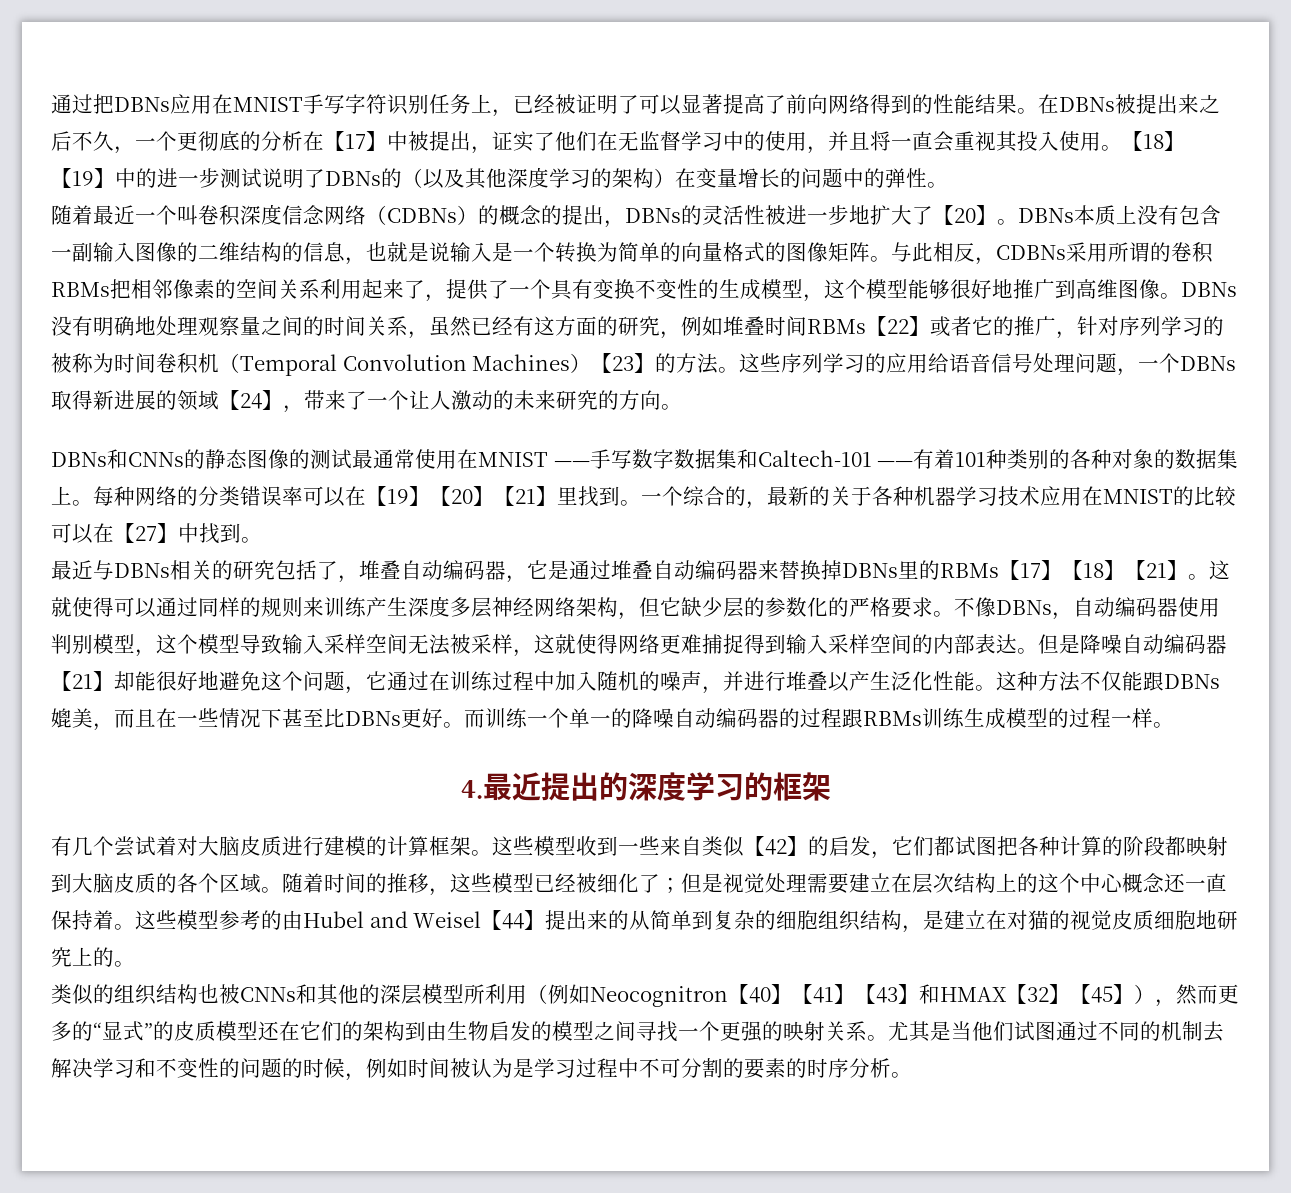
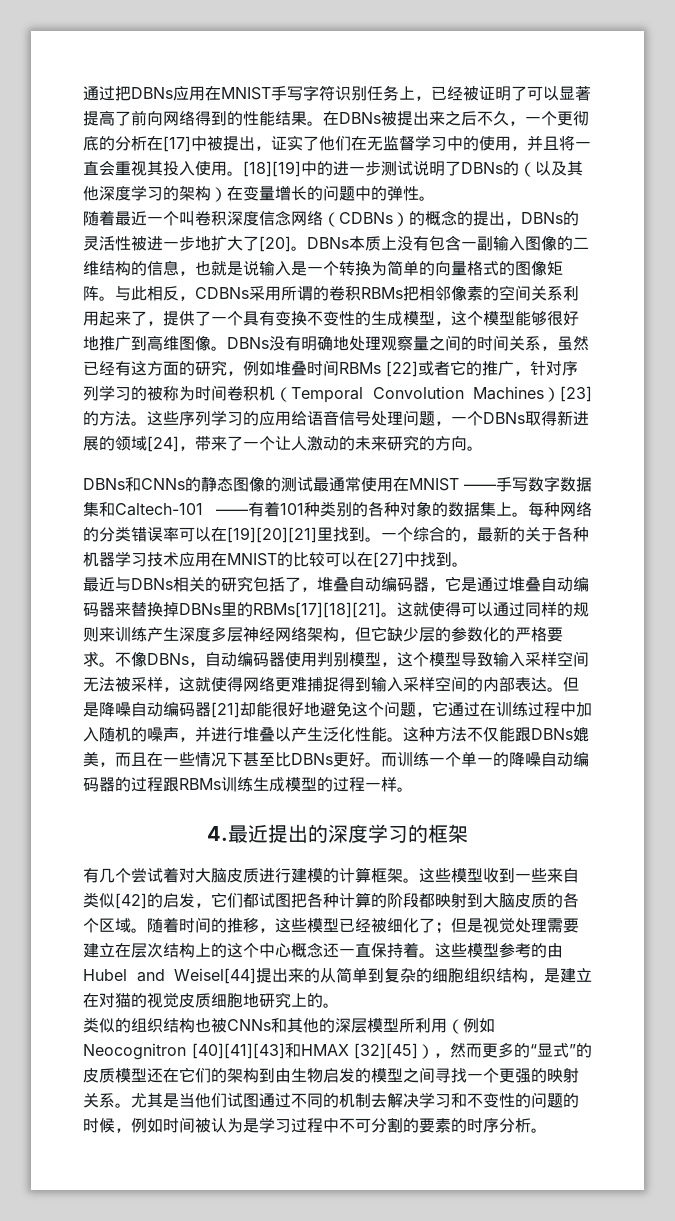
- 在DBNs被提出来之后不久，一个更彻底的分析在【17】中被提出，证实了他们在无监督学习中的使用，并且将一直会重视其投入使用。
+ 在DBNs被提出来之后不久，一个更彻底的分析在[17]中被提出，证实了他们在无监督学习中的使用，并且将一直会重视其投入使用。
- 【18】【19】中的进一步测试说明了DBNs的（以及其他深度学习的架构）在变量增长的问题中的弹性。
+ [18][19]中的进一步测试说明了DBNs的（以及其他深度学习的架构）在变量增长的问题中的弹性。
- 随着最近一个叫卷积深度信念网络（CDBNs）的概念的提出，DBNs的灵活性被进一步地扩大了【20】。
+ 随着最近一个叫卷积深度信念网络（CDBNs）的概念的提出，DBNs的灵活性被进一步地扩大了[20]。
- DBNs没有明确地处理观察量之间的时间关系，虽然已经有这方面的研究，例如堆叠时间RBMs【22】或者它的推广，针对序列学习的被称为时间卷积机（Temporal Convolution Machines）【23】的方法。
+ DBNs没有明确地处理观察量之间的时间关系，虽然已经有这方面的研究，例如堆叠时间RBMs [22]或者它的推广，针对序列学习的被称为时间卷积机（Temporal Convolution Machines）[23]的方法。
- 这些序列学习的应用给语音信号处理问题，一个DBNs取得新进展的领域【24】，带来了一个让人激动的未来研究的方向。
+ 这些序列学习的应用给语音信号处理问题，一个DBNs取得新进展的领域[24]，带来了一个让人激动的未来研究的方向。
- 每种网络的分类错误率可以在【19】【20】【21】里找到。
+ 每种网络的分类错误率可以在[19][20][21]里找到。
- 一个综合的，最新的关于各种机器学习技术应用在MNIST的比较可以在【27】中找到。
+ 一个综合的，最新的关于各种机器学习技术应用在MNIST的比较可以在[27]中找到。
- 最近与DBNs相关的研究包括了，堆叠自动编码器，它是通过堆叠自动编码器来替换掉DBNs里的RBMs【17】【18】【21】。
+ 最近与DBNs相关的研究包括了，堆叠自动编码器，它是通过堆叠自动编码器来替换掉DBNs里的RBMs[17][18][21]。
- 但是降噪自动编码器【21】却能很好地避免这个问题，它通过在训练过程中加入随机的噪声，并进行堆叠以产生泛化性能。
+ 但是降噪自动编码器[21]却能很好地避免这个问题，它通过在训练过程中加入随机的噪声，并进行堆叠以产生泛化性能。
- 这些模型收到一些来自类似【42】的启发，它们都试图把各种计算的阶段都映射到大脑皮质的各个区域。
+ 这些模型收到一些来自类似[42]的启发，它们都试图把各种计算的阶段都映射到大脑皮质的各个区域。
- 这些模型参考的由Hubel and Weisel【44】提出来的从简单到复杂的细胞组织结构，是建立在对猫的视觉皮质细胞地研究上的。
+ 这些模型参考的由Hubel and Weisel[44]提出来的从简单到复杂的细胞组织结构，是建立在对猫的视觉皮质细胞地研究上的。
- 类似的组织结构也被CNNs和其他的深层模型所利用（例如Neocognitron【40】【41】【43】和HMAX【32】【45】），然而更多的“显式”的皮质模型还在它们的架构到由生物启发的模型之间寻找一个更强的映射关系。
+ 类似的组织结构也被CNNs和其他的深层模型所利用（例如Neocognitron [40][41][43]和HMAX [32][45]），然而更多的“显式”的皮质模型还在它们的架构到由生物启发的模型之间寻找一个更强的映射关系。

